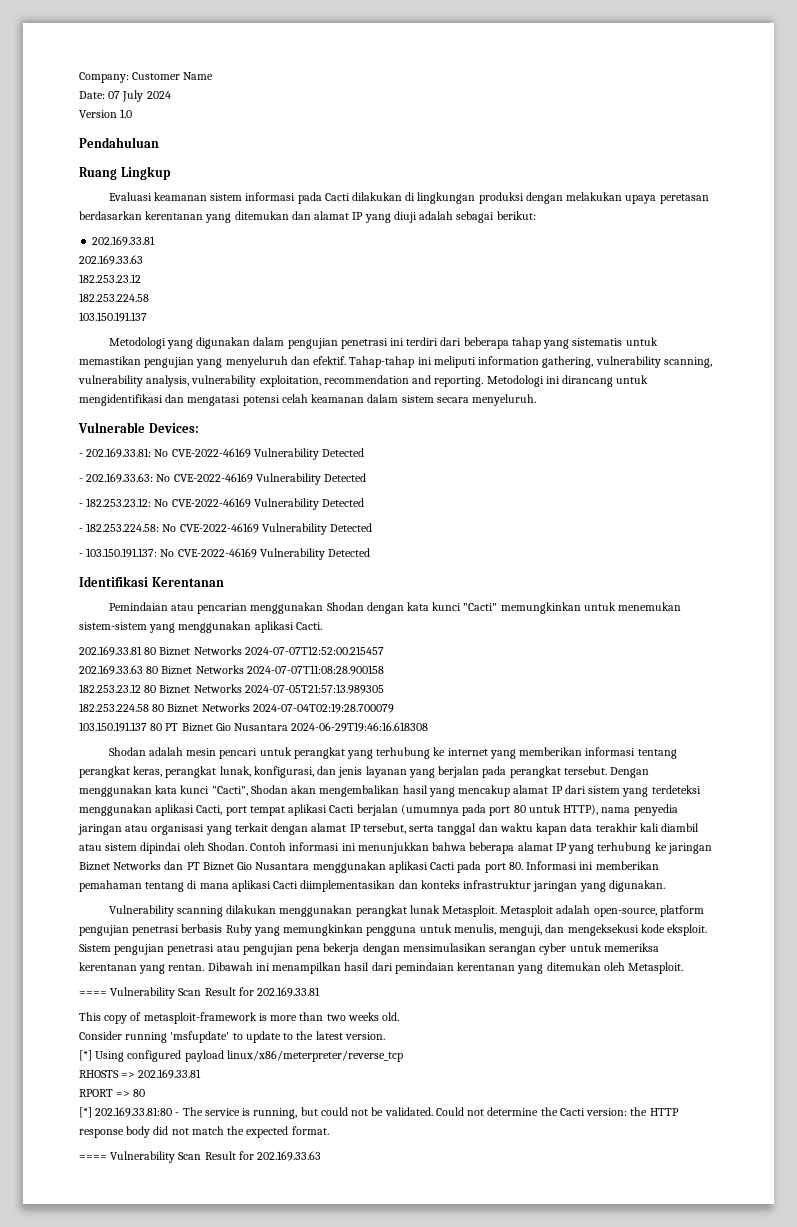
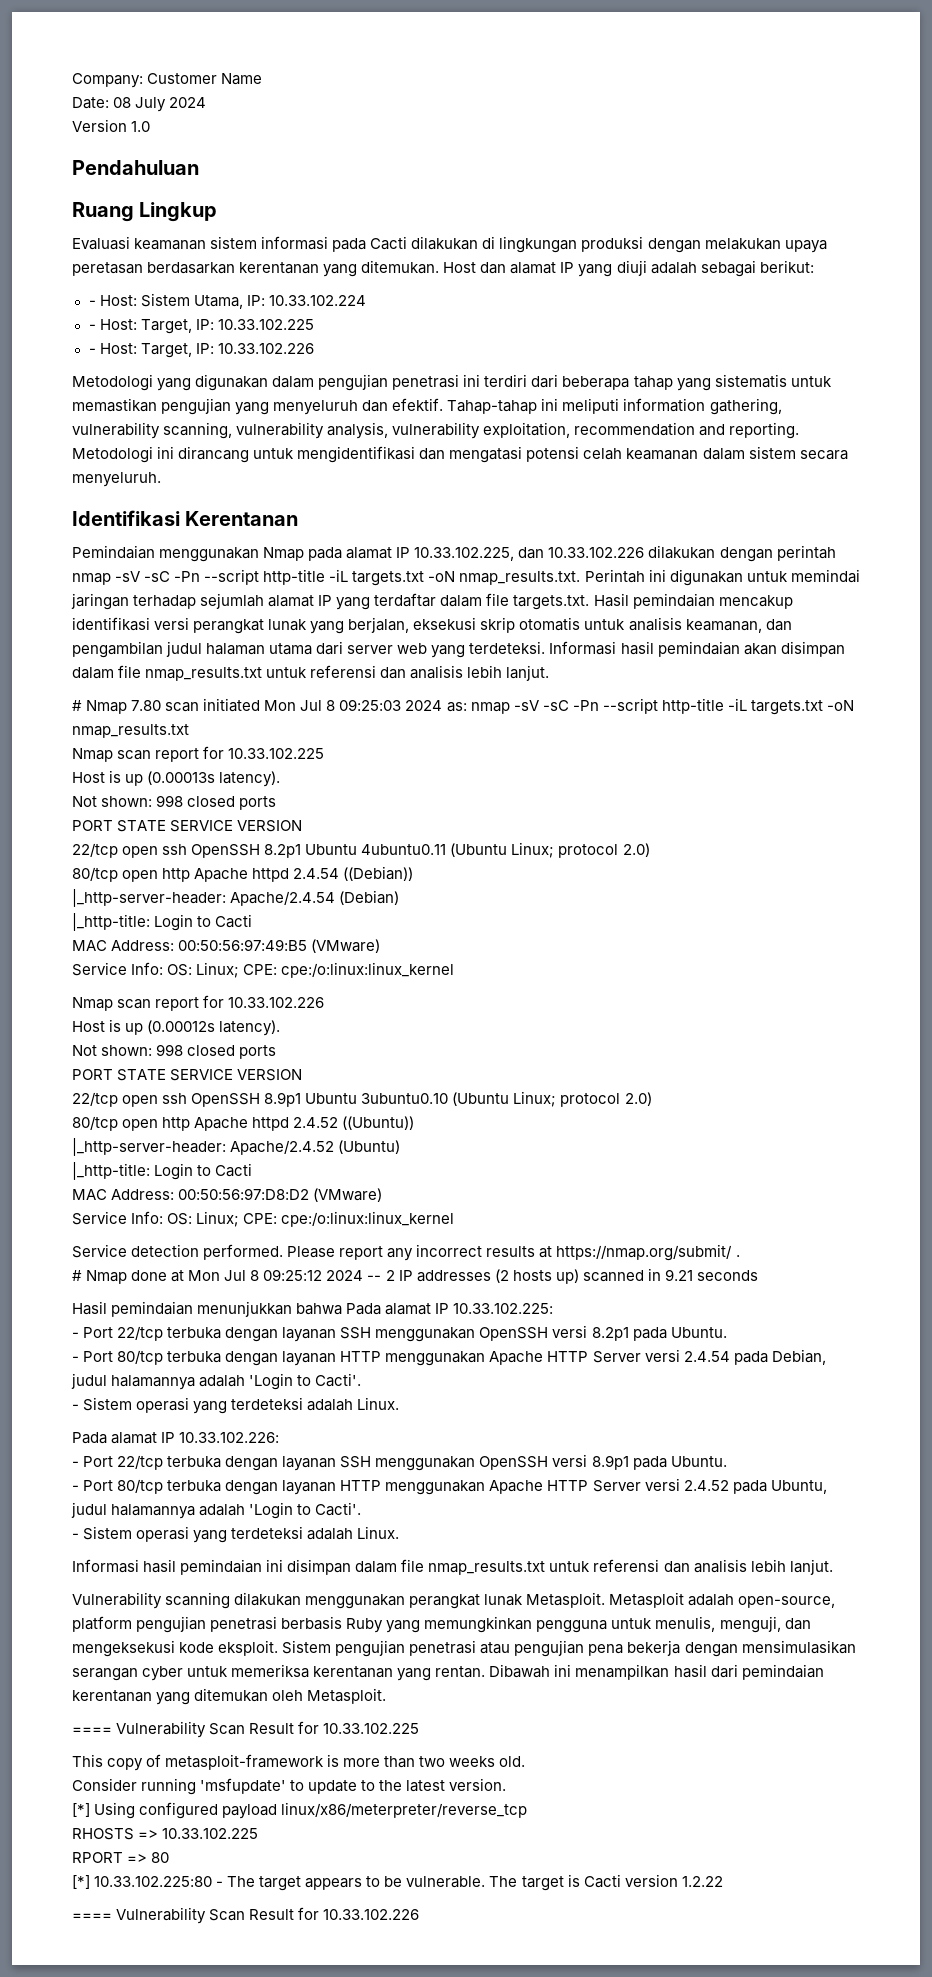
- Date: 07 July 2024
+ Date: 08 July 2024
- Evaluasi keamanan sistem informasi pada Cacti dilakukan di lingkungan produksi dengan melakukan upaya peretasan berdasarkan kerentanan yang ditemukan dan alamat IP yang diuji adalah sebagai berikut:
- 202.169.33.81
- 202.169.33.63
- 182.253.23.12
- 182.253.224.58
- 103.150.191.137
+ Evaluasi keamanan sistem informasi pada Cacti dilakukan di lingkungan produksi dengan melakukan upaya peretasan berdasarkan kerentanan yang ditemukan. Host dan alamat IP yang diuji adalah sebagai berikut:
+ - Host: Sistem Utama, IP: 10.33.102.224
+ - Host: Target, IP: 10.33.102.225
+ - Host: Target, IP: 10.33.102.226
- Vulnerable Devices:
- - 202.169.33.81: No CVE-2022-46169 Vulnerability Detected
- - 202.169.33.63: No CVE-2022-46169 Vulnerability Detected
- - 182.253.23.12: No CVE-2022-46169 Vulnerability Detected
- - 182.253.224.58: No CVE-2022-46169 Vulnerability Detected
- - 103.150.191.137: No CVE-2022-46169 Vulnerability Detected
  Identifikasi Kerentanan
- Pemindaian atau pencarian menggunakan Shodan dengan kata kunci "Cacti" memungkinkan untuk menemukan sistem-sistem yang menggunakan aplikasi Cacti.
- 202.169.33.81 80 Biznet Networks 2024-07-07T12:52:00.215457
- 202.169.33.63 80 Biznet Networks 2024-07-07T11:08:28.900158
- 182.253.23.12 80 Biznet Networks 2024-07-05T21:57:13.989305
- 182.253.224.58 80 Biznet Networks 2024-07-04T02:19:28.700079
- 103.150.191.137 80 PT Biznet Gio Nusantara 2024-06-29T19:46:16.618308
- Shodan adalah mesin pencari untuk perangkat yang terhubung ke internet yang memberikan informasi tentang perangkat keras, perangkat lunak, konfigurasi, dan jenis layanan yang berjalan pada perangkat tersebut. Dengan menggunakan kata kunci "Cacti", Shodan akan mengembalikan hasil yang mencakup alamat IP dari sistem yang terdeteksi menggunakan aplikasi Cacti, port tempat aplikasi Cacti berjalan (umumnya pada port 80 untuk HTTP), nama penyedia jaringan atau organisasi yang terkait dengan alamat IP tersebut, serta tanggal dan waktu kapan data terakhir kali diambil atau sistem dipindai oleh Shodan. Contoh informasi ini menunjukkan bahwa beberapa alamat IP yang terhubung ke jaringan Biznet Networks dan PT Biznet Gio Nusantara menggunakan aplikasi Cacti pada port 80. Informasi ini memberikan pemahaman tentang di mana aplikasi Cacti diimplementasikan dan konteks infrastruktur jaringan yang digunakan.
+ Pemindaian menggunakan Nmap pada alamat IP 10.33.102.225, dan 10.33.102.226 dilakukan dengan perintah nmap -sV -sC -Pn --script http-title -iL targets.txt -oN nmap_results.txt. Perintah ini digunakan untuk memindai jaringan terhadap sejumlah alamat IP yang terdaftar dalam file targets.txt. Hasil pemindaian mencakup identifikasi versi perangkat lunak yang berjalan, eksekusi skrip otomatis untuk analisis keamanan, dan pengambilan judul halaman utama dari server web yang terdeteksi. Informasi hasil pemindaian akan disimpan dalam file nmap_results.txt untuk referensi dan analisis lebih lanjut.
+ # Nmap 7.80 scan initiated Mon Jul 8 09:25:03 2024 as: nmap -sV -sC -Pn --script http-title -iL targets.txt -oN nmap_results.txt
+ Nmap scan report for 10.33.102.225
+ Host is up (0.00013s latency).
+ Not shown: 998 closed ports
+ PORT STATE SERVICE VERSION
+ 22/tcp open ssh OpenSSH 8.2p1 Ubuntu 4ubuntu0.11 (Ubuntu Linux; protocol 2.0)
+ 80/tcp open http Apache httpd 2.4.54 ((Debian))
+ |_http-server-header: Apache/2.4.54 (Debian)
+ |_http-title: Login to Cacti
+ MAC Address: 00:50:56:97:49:B5 (VMware)
+ Service Info: OS: Linux; CPE: cpe:/o:linux:linux_kernel
+ Nmap scan report for 10.33.102.226
+ Host is up (0.00012s latency).
+ Not shown: 998 closed ports
+ PORT STATE SERVICE VERSION
+ 22/tcp open ssh OpenSSH 8.9p1 Ubuntu 3ubuntu0.10 (Ubuntu Linux; protocol 2.0)
+ 80/tcp open http Apache httpd 2.4.52 ((Ubuntu))
+ |_http-server-header: Apache/2.4.52 (Ubuntu)
+ |_http-title: Login to Cacti
+ MAC Address: 00:50:56:97:D8:D2 (VMware)
+ Service Info: OS: Linux; CPE: cpe:/o:linux:linux_kernel
+ Service detection performed. Please report any incorrect results at https://nmap.org/submit/ .
+ # Nmap done at Mon Jul 8 09:25:12 2024 -- 2 IP addresses (2 hosts up) scanned in 9.21 seconds
+ Hasil pemindaian menunjukkan bahwa Pada alamat IP 10.33.102.225:
+ - Port 22/tcp terbuka dengan layanan SSH menggunakan OpenSSH versi 8.2p1 pada Ubuntu.
+ - Port 80/tcp terbuka dengan layanan HTTP menggunakan Apache HTTP Server versi 2.4.54 pada Debian, judul halamannya adalah 'Login to Cacti'.
+ - Sistem operasi yang terdeteksi adalah Linux.
+ Pada alamat IP 10.33.102.226:
+ - Port 22/tcp terbuka dengan layanan SSH menggunakan OpenSSH versi 8.9p1 pada Ubuntu.
+ - Port 80/tcp terbuka dengan layanan HTTP menggunakan Apache HTTP Server versi 2.4.52 pada Ubuntu, judul halamannya adalah 'Login to Cacti'.
+ - Sistem operasi yang terdeteksi adalah Linux.
+ Informasi hasil pemindaian ini disimpan dalam file nmap_results.txt untuk referensi dan analisis lebih lanjut.
- ==== Vulnerability Scan Result for 202.169.33.81
+ ==== Vulnerability Scan Result for 10.33.102.225
- RHOSTS => 202.169.33.81
+ RHOSTS => 10.33.102.225
- [*] 202.169.33.81:80 - The service is running, but could not be validated. Could not determine the Cacti version: the HTTP response body did not match the expected format.
- ==== Vulnerability Scan Result for 202.169.33.63
+ [*] 10.33.102.225:80 - The target appears to be vulnerable. The target is Cacti version 1.2.22
+ ==== Vulnerability Scan Result for 10.33.102.226

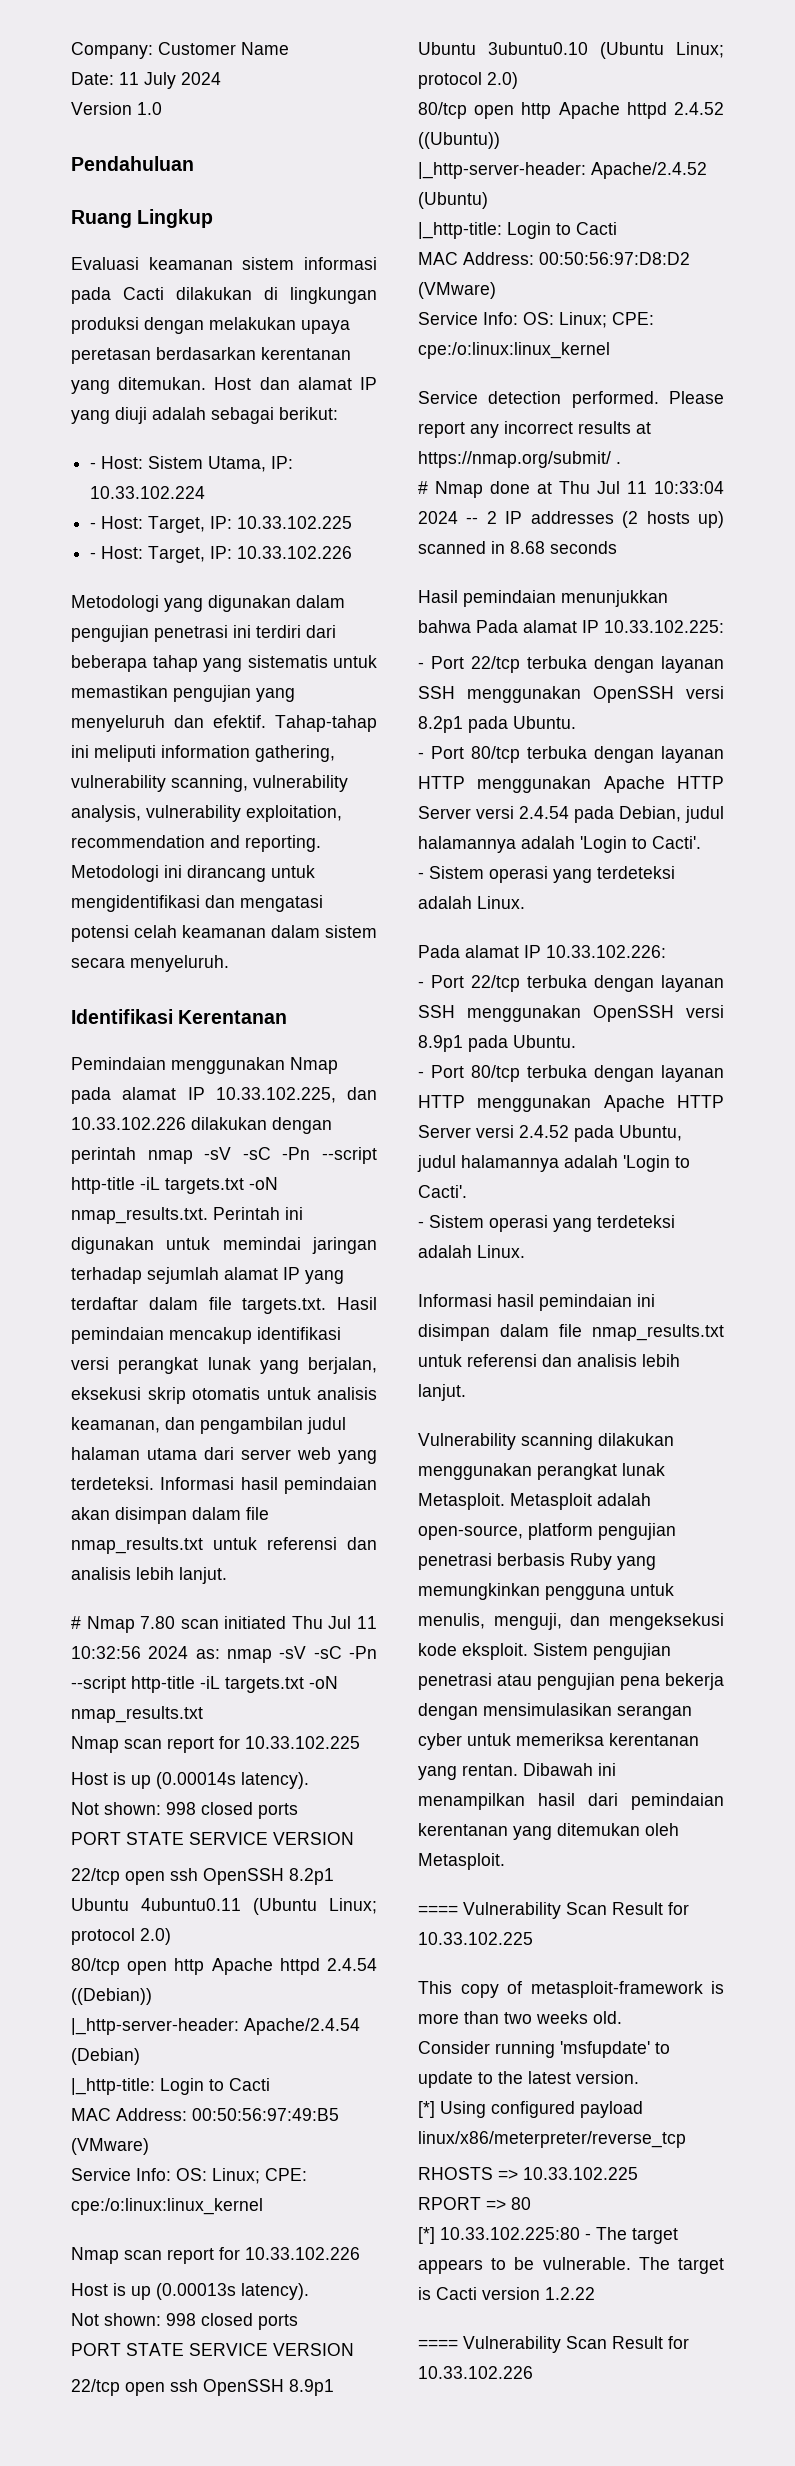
- Date: 08 July 2024
+ Date: 11 July 2024
- # Nmap 7.80 scan initiated Mon Jul 8 09:25:03 2024 as: nmap -sV -sC -Pn --script http-title -iL targets.txt -oN nmap_results.txt
+ # Nmap 7.80 scan initiated Thu Jul 11 10:32:56 2024 as: nmap -sV -sC -Pn --script http-title -iL targets.txt -oN nmap_results.txt
- Host is up (0.00013s latency).
+ Host is up (0.00014s latency).
- Host is up (0.00012s latency).
+ Host is up (0.00013s latency).
- # Nmap done at Mon Jul 8 09:25:12 2024 -- 2 IP addresses (2 hosts up) scanned in 9.21 seconds
+ # Nmap done at Thu Jul 11 10:33:04 2024 -- 2 IP addresses (2 hosts up) scanned in 8.68 seconds

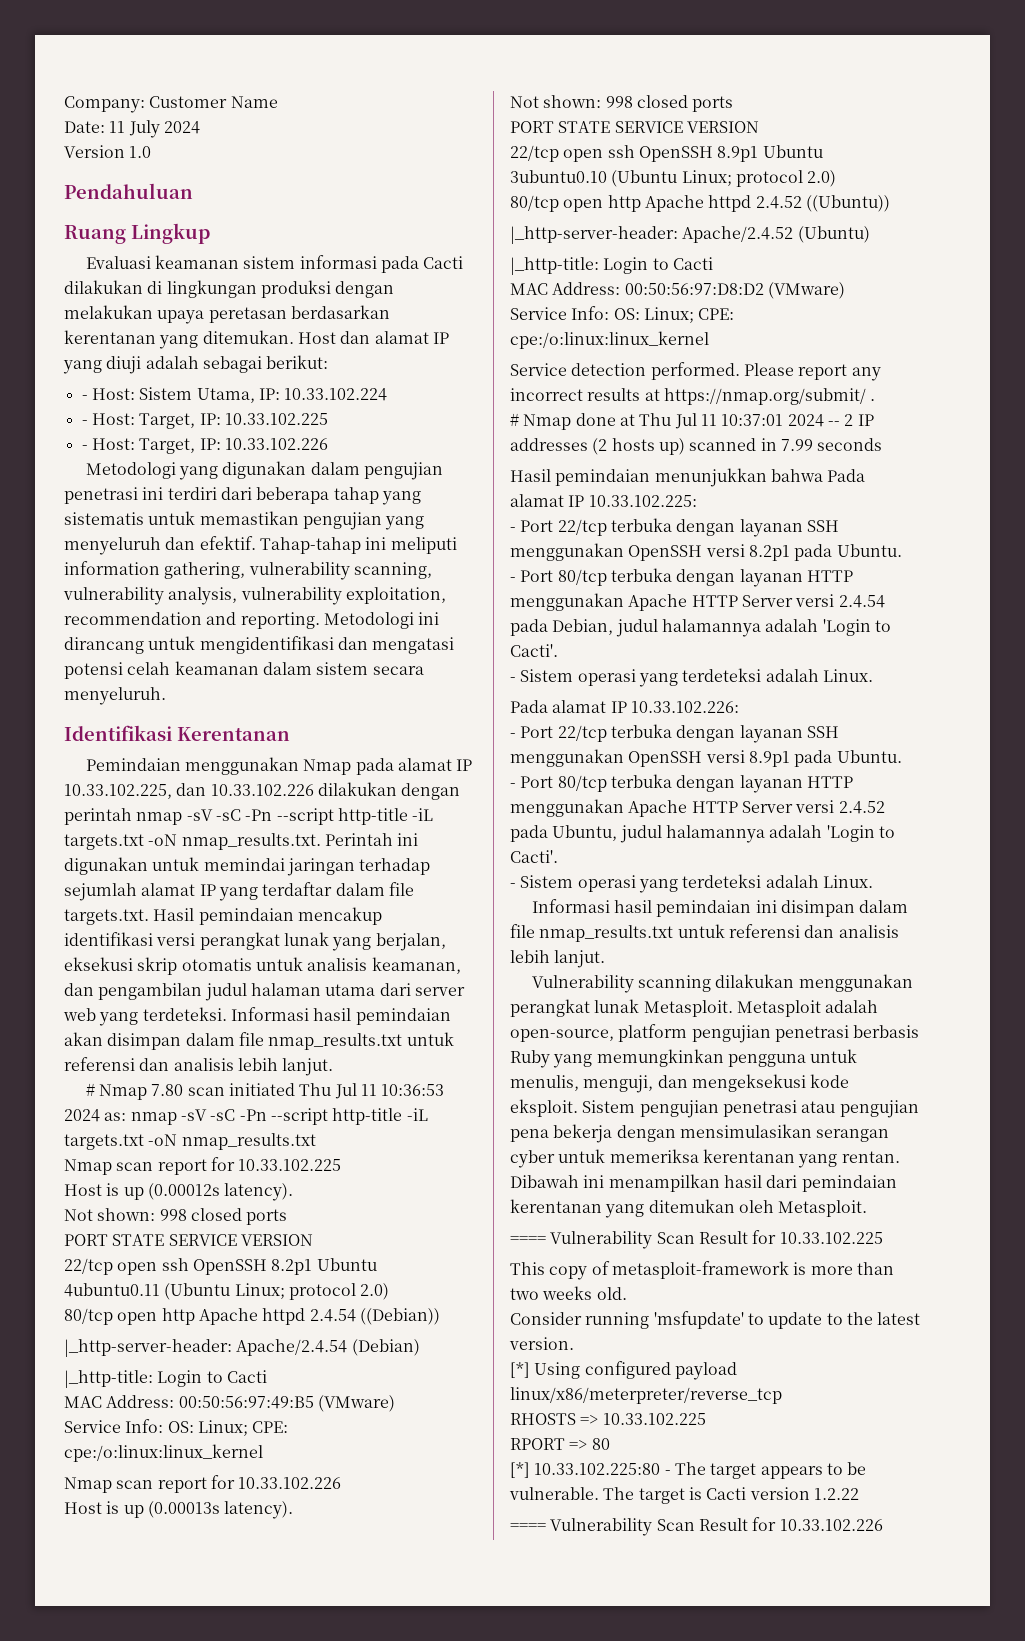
- # Nmap 7.80 scan initiated Thu Jul 11 10:32:56 2024 as: nmap -sV -sC -Pn --script http-title -iL targets.txt -oN nmap_results.txt
+ # Nmap 7.80 scan initiated Thu Jul 11 10:36:53 2024 as: nmap -sV -sC -Pn --script http-title -iL targets.txt -oN nmap_results.txt
- Host is up (0.00014s latency).
+ Host is up (0.00012s latency).
- # Nmap done at Thu Jul 11 10:33:04 2024 -- 2 IP addresses (2 hosts up) scanned in 8.68 seconds
+ # Nmap done at Thu Jul 11 10:37:01 2024 -- 2 IP addresses (2 hosts up) scanned in 7.99 seconds

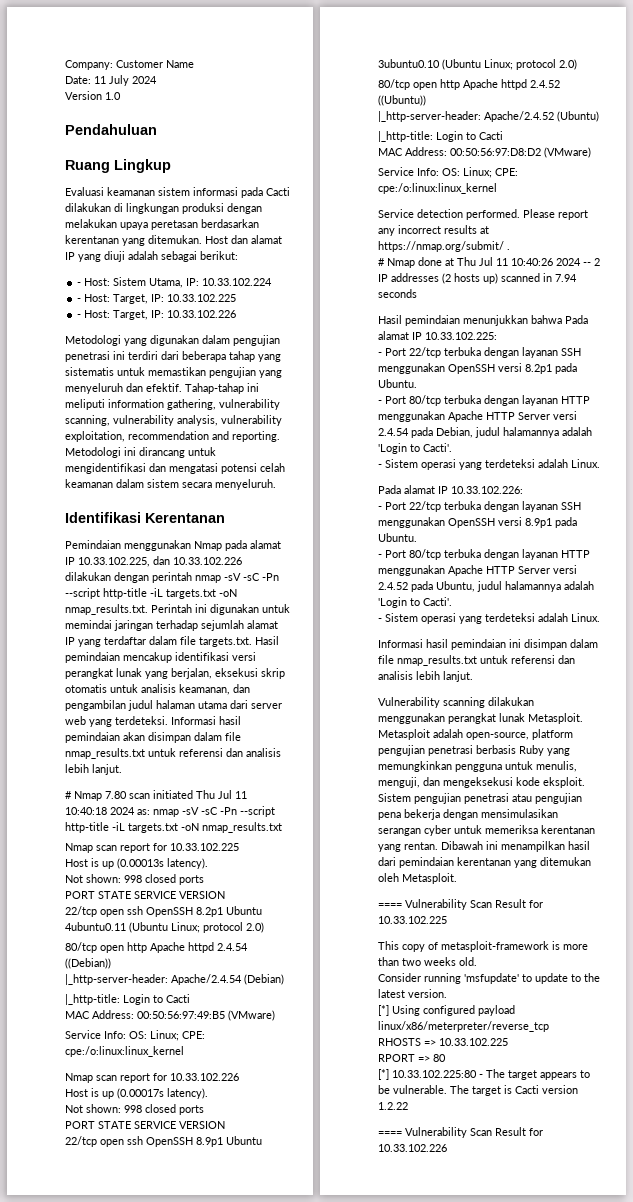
- # Nmap 7.80 scan initiated Thu Jul 11 10:36:53 2024 as: nmap -sV -sC -Pn --script http-title -iL targets.txt -oN nmap_results.txt
+ # Nmap 7.80 scan initiated Thu Jul 11 10:40:18 2024 as: nmap -sV -sC -Pn --script http-title -iL targets.txt -oN nmap_results.txt
- Host is up (0.00012s latency).
+ Host is up (0.00013s latency).
- Host is up (0.00013s latency).
+ Host is up (0.00017s latency).
- # Nmap done at Thu Jul 11 10:37:01 2024 -- 2 IP addresses (2 hosts up) scanned in 7.99 seconds
+ # Nmap done at Thu Jul 11 10:40:26 2024 -- 2 IP addresses (2 hosts up) scanned in 7.94 seconds

